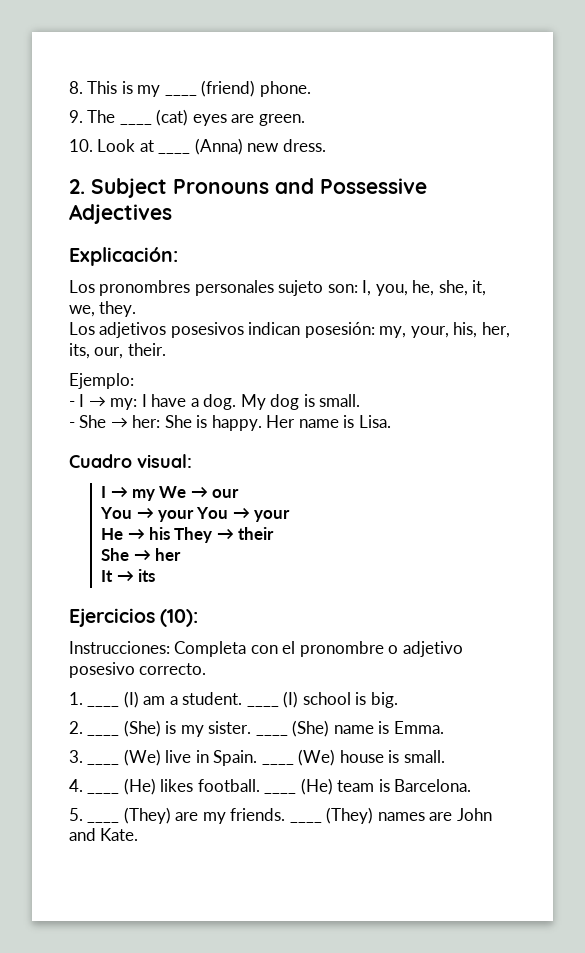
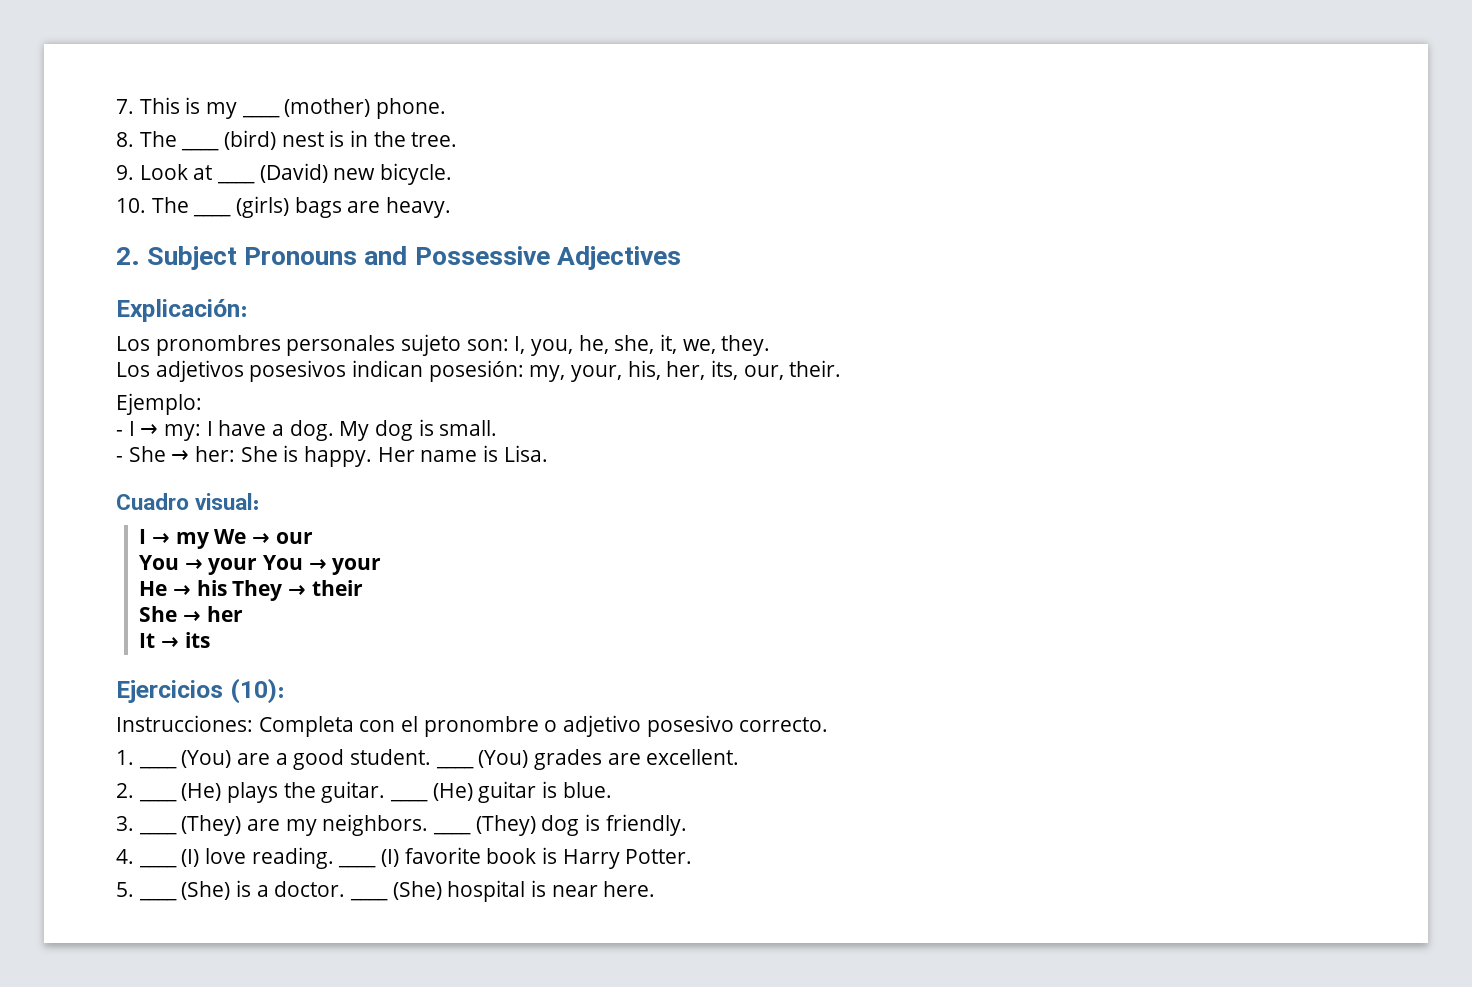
- 8. This is my ____ (friend) phone.
+ 7. This is my ____ (mother) phone.
- 9. The ____ (cat) eyes are green.
- 10. Look at ____ (Anna) new dress.
+ 8. The ____ (bird) nest is in the tree.
+ 9. Look at ____ (David) new bicycle.
+ 10. The ____ (girls) bags are heavy.
- 1. ____ (I) am a student. ____ (I) school is big.
- 2. ____ (She) is my sister. ____ (She) name is Emma.
- 3. ____ (We) live in Spain. ____ (We) house is small.
- 4. ____ (He) likes football. ____ (He) team is Barcelona.
- 5. ____ (They) are my friends. ____ (They) names are John and Kate.
+ 1. ____ (You) are a good student. ____ (You) grades are excellent.
+ 2. ____ (He) plays the guitar. ____ (He) guitar is blue.
+ 3. ____ (They) are my neighbors. ____ (They) dog is friendly.
+ 4. ____ (I) love reading. ____ (I) favorite book is Harry Potter.
+ 5. ____ (She) is a doctor. ____ (She) hospital is near here.

